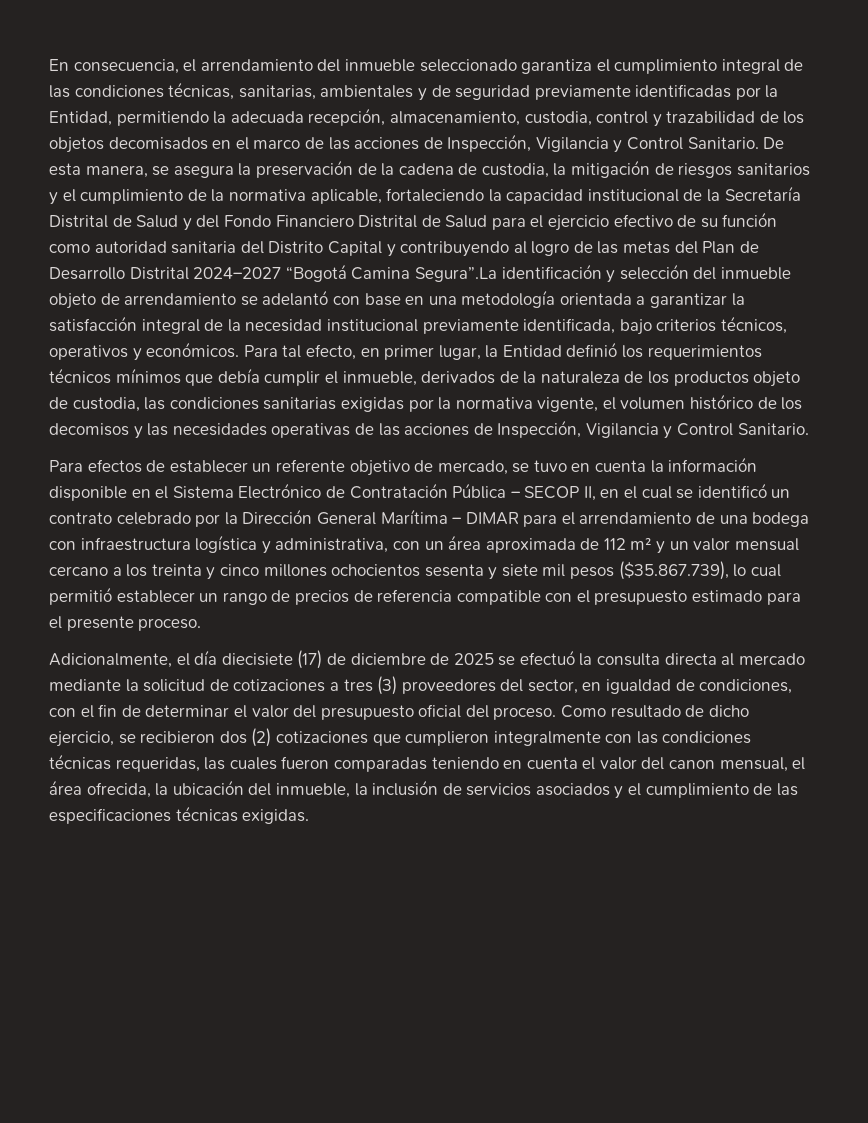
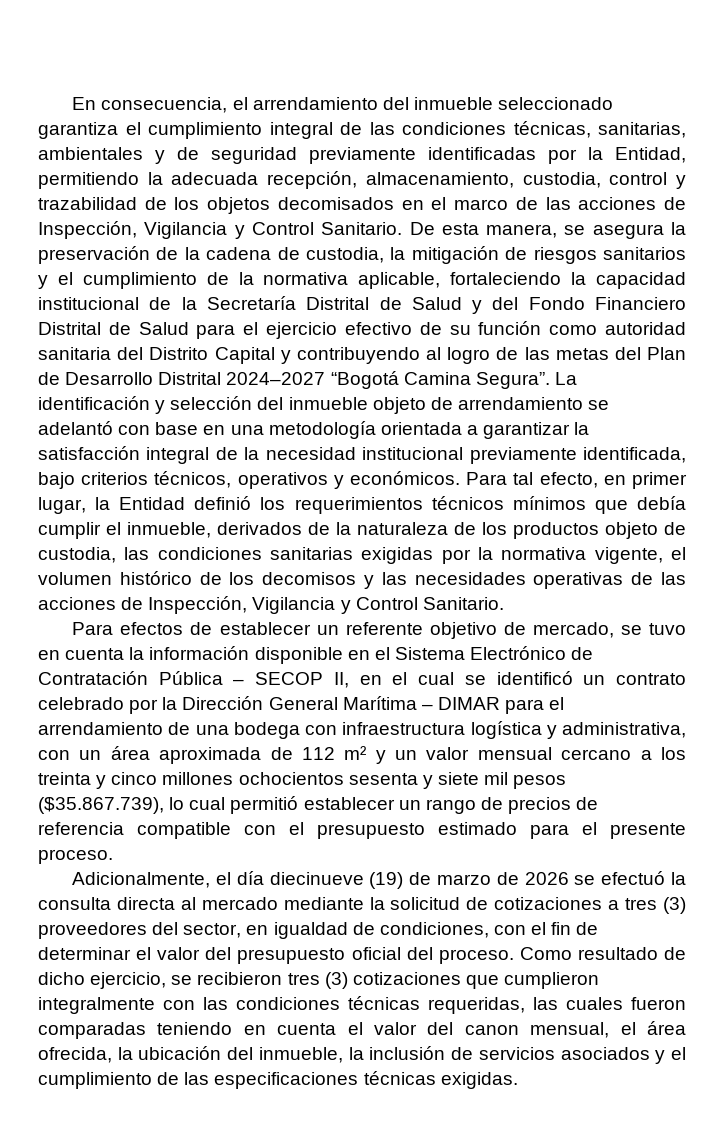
- De esta manera, se asegura la preservación de la cadena de custodia, la mitigación de riesgos sanitarios y el cumplimiento de la normativa aplicable, fortaleciendo la capacidad institucional de la Secretaría Distrital de Salud y del Fondo Financiero Distrital de Salud para el ejercicio efectivo de su función como autoridad sanitaria del Distrito Capital y contribuyendo al logro de las metas del Plan de Desarrollo Distrital 2024–2027 “Bogotá Camina Segura”.La identificación y selección del inmueble objeto de arrendamiento se adelantó con base en una metodología orientada a garantizar la satisfacción integral de la necesidad institucional previamente identificada, bajo criterios técnicos, operativos y económicos.
+ De esta manera, se asegura la preservación de la cadena de custodia, la mitigación de riesgos sanitarios y el cumplimiento de la normativa aplicable, fortaleciendo la capacidad institucional de la Secretaría Distrital de Salud y del Fondo Financiero Distrital de Salud para el ejercicio efectivo de su función como autoridad sanitaria del Distrito Capital y contribuyendo al logro de las metas del Plan de Desarrollo Distrital 2024–2027 “Bogotá Camina Segura”. La identificación y selección del inmueble objeto de arrendamiento se adelantó con base en una metodología orientada a garantizar la satisfacción integral de la necesidad institucional previamente identificada, bajo criterios técnicos, operativos y económicos.
- Adicionalmente, el día diecisiete (17) de diciembre de 2025 se efectuó la consulta directa al mercado mediante la solicitud de cotizaciones a tres (3) proveedores del sector, en igualdad de condiciones, con el fin de determinar el valor del presupuesto oficial del proceso.
+ Adicionalmente, el día diecinueve (19) de marzo de 2026 se efectuó la consulta directa al mercado mediante la solicitud de cotizaciones a tres (3) proveedores del sector, en igualdad de condiciones, con el fin de determinar el valor del presupuesto oficial del proceso.
- Como resultado de dicho ejercicio, se recibieron dos (2) cotizaciones que cumplieron integralmente con las condiciones técnicas requeridas, las cuales fueron comparadas teniendo en cuenta el valor del canon mensual, el área ofrecida, la ubicación del inmueble, la inclusión de servicios asociados y el cumplimiento de las especificaciones técnicas exigidas.
+ Como resultado de dicho ejercicio, se recibieron tres (3) cotizaciones que cumplieron integralmente con las condiciones técnicas requeridas, las cuales fueron comparadas teniendo en cuenta el valor del canon mensual, el área ofrecida, la ubicación del inmueble, la inclusión de servicios asociados y el cumplimiento de las especificaciones técnicas exigidas.

